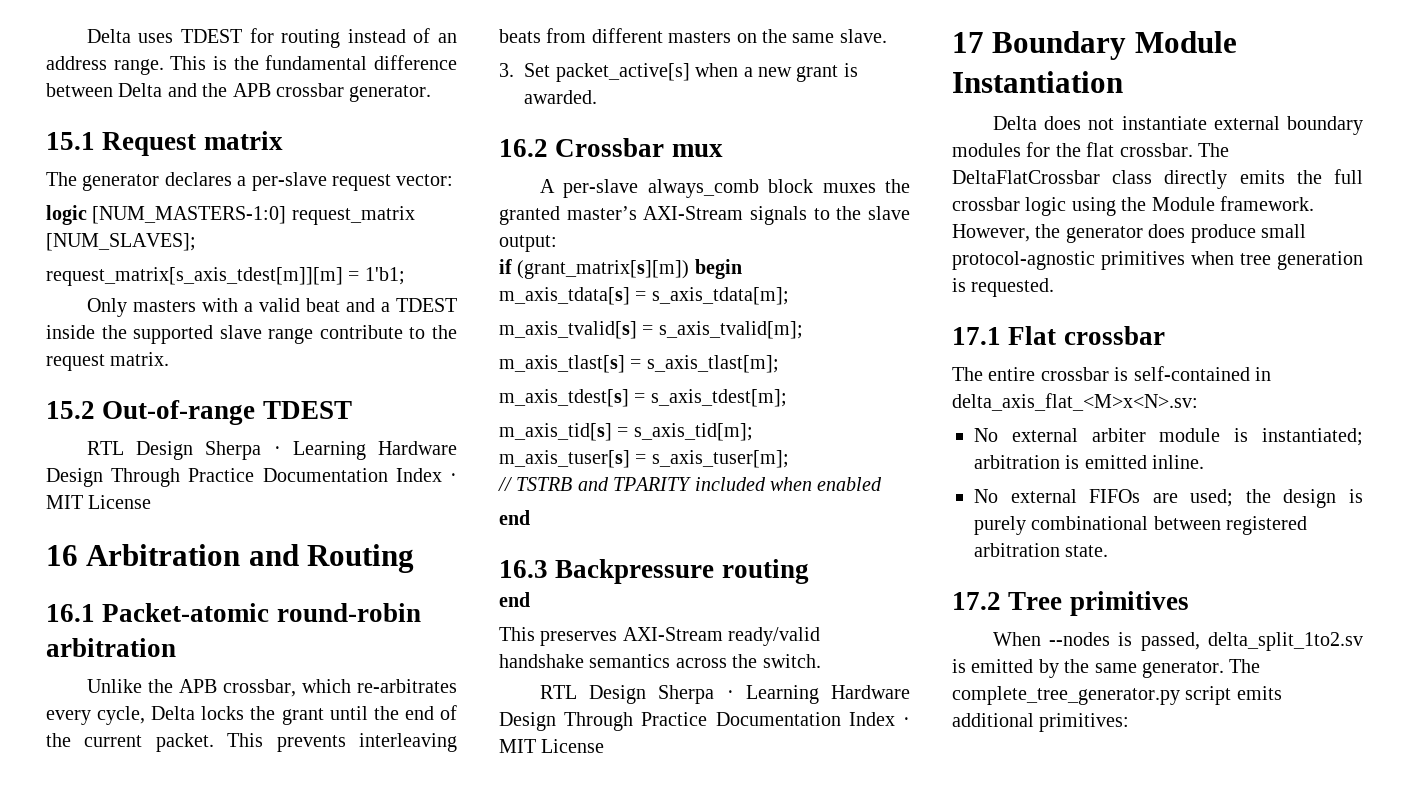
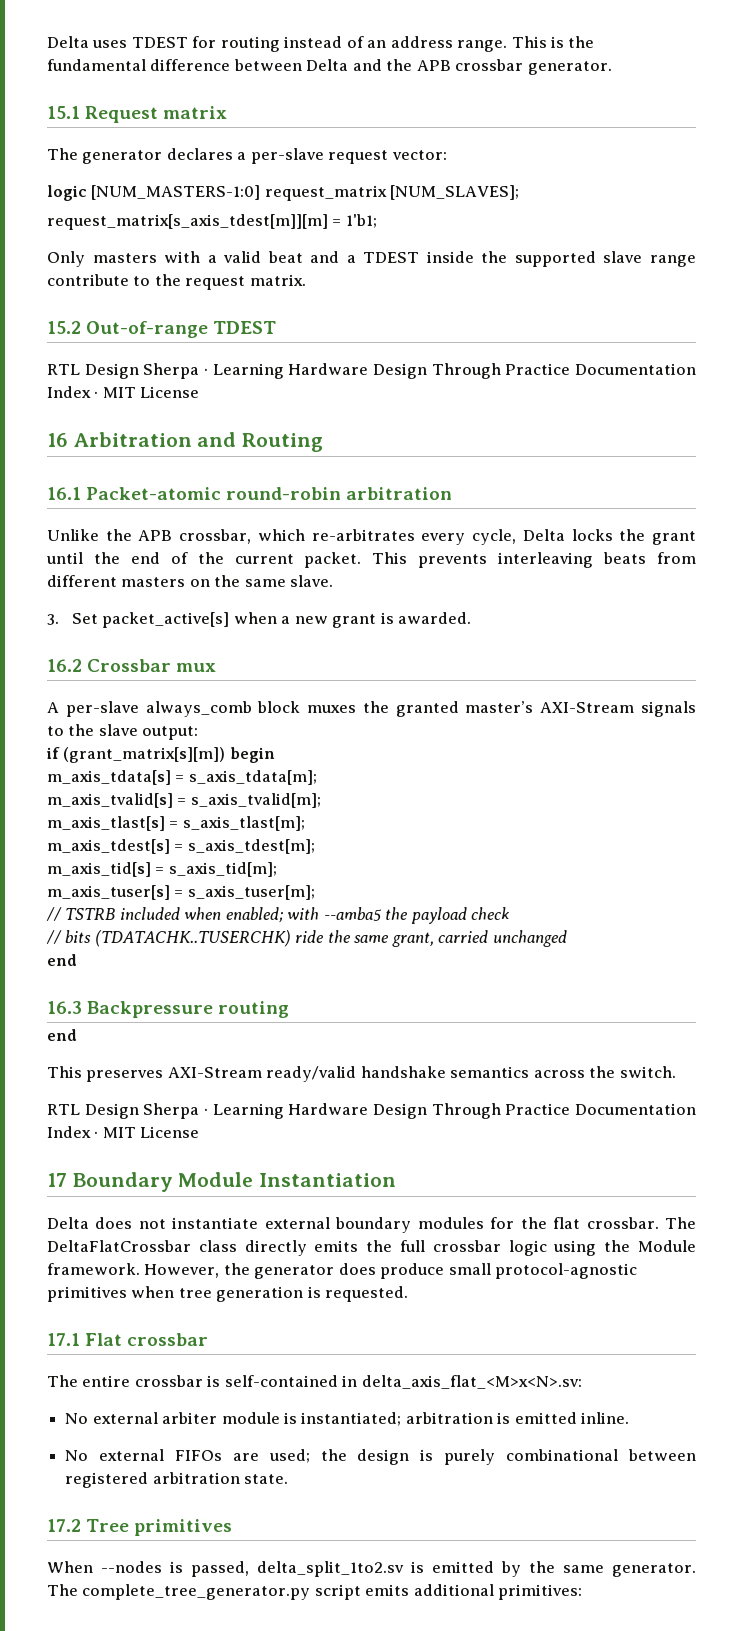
- // TSTRB and TPARITY included when enabled
+ // TSTRB included when enabled; with --amba5 the payload check
+ // bits (TDATACHK..TUSERCHK) ride the same grant, carried unchanged

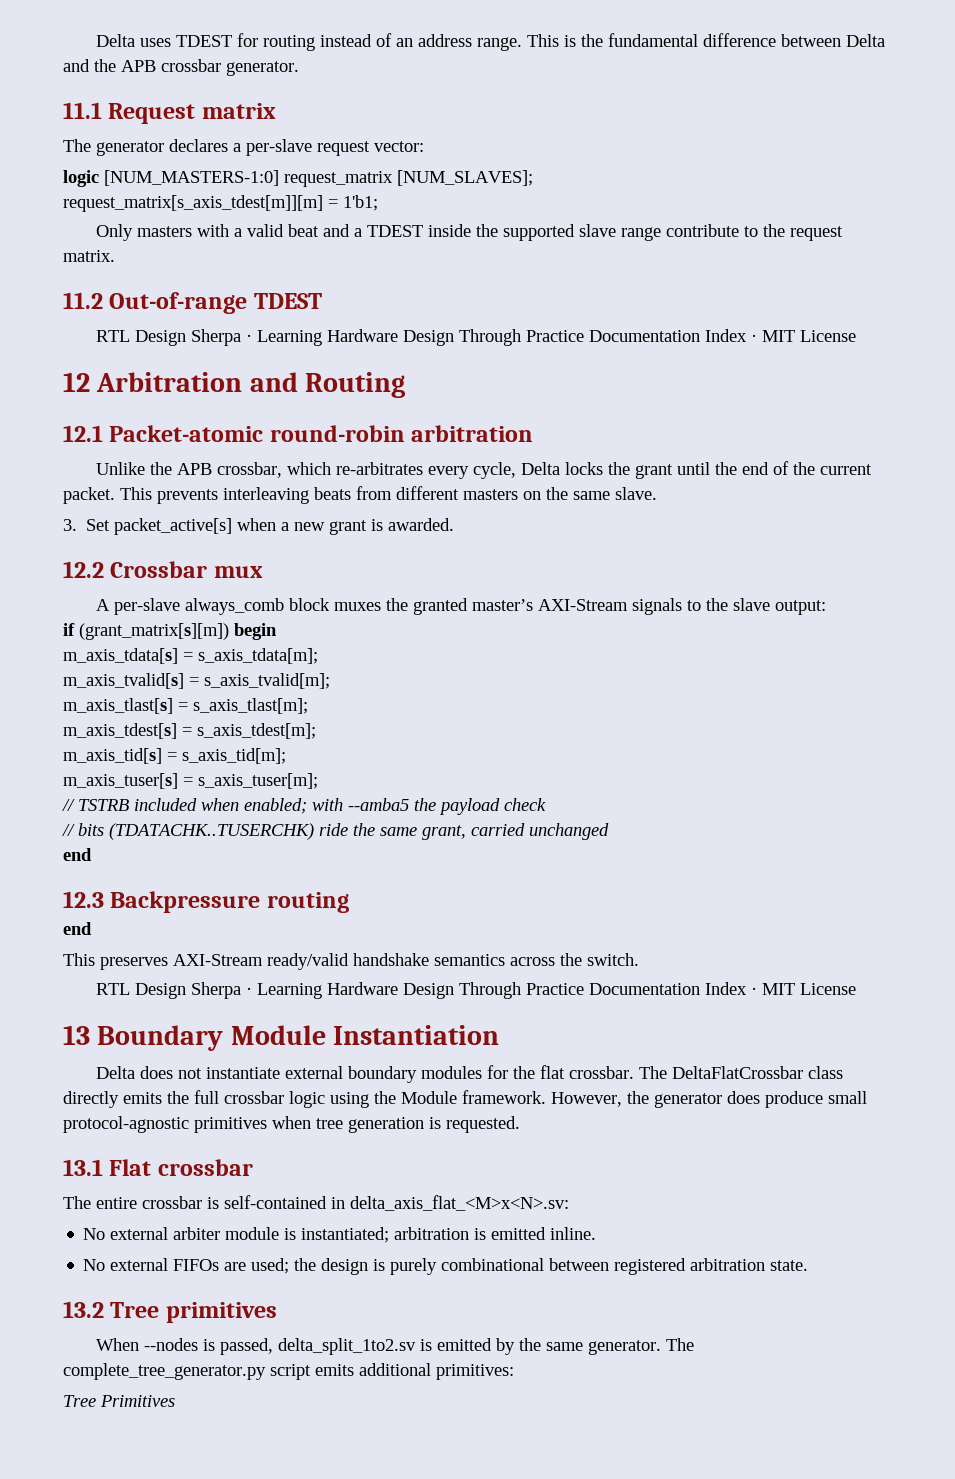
- 15.1 Request matrix
+ 11.1 Request matrix
- 15.2 Out-of-range TDEST
+ 11.2 Out-of-range TDEST
- 16 Arbitration and Routing
+ 12 Arbitration and Routing
- 16.1 Packet-atomic round-robin arbitration
+ 12.1 Packet-atomic round-robin arbitration
- 16.2 Crossbar mux
+ 12.2 Crossbar mux
- 16.3 Backpressure routing
+ 12.3 Backpressure routing
- 17 Boundary Module Instantiation
+ 13 Boundary Module Instantiation
- 17.1 Flat crossbar
+ 13.1 Flat crossbar
- 17.2 Tree primitives
+ 13.2 Tree primitives
+ Tree Primitives

